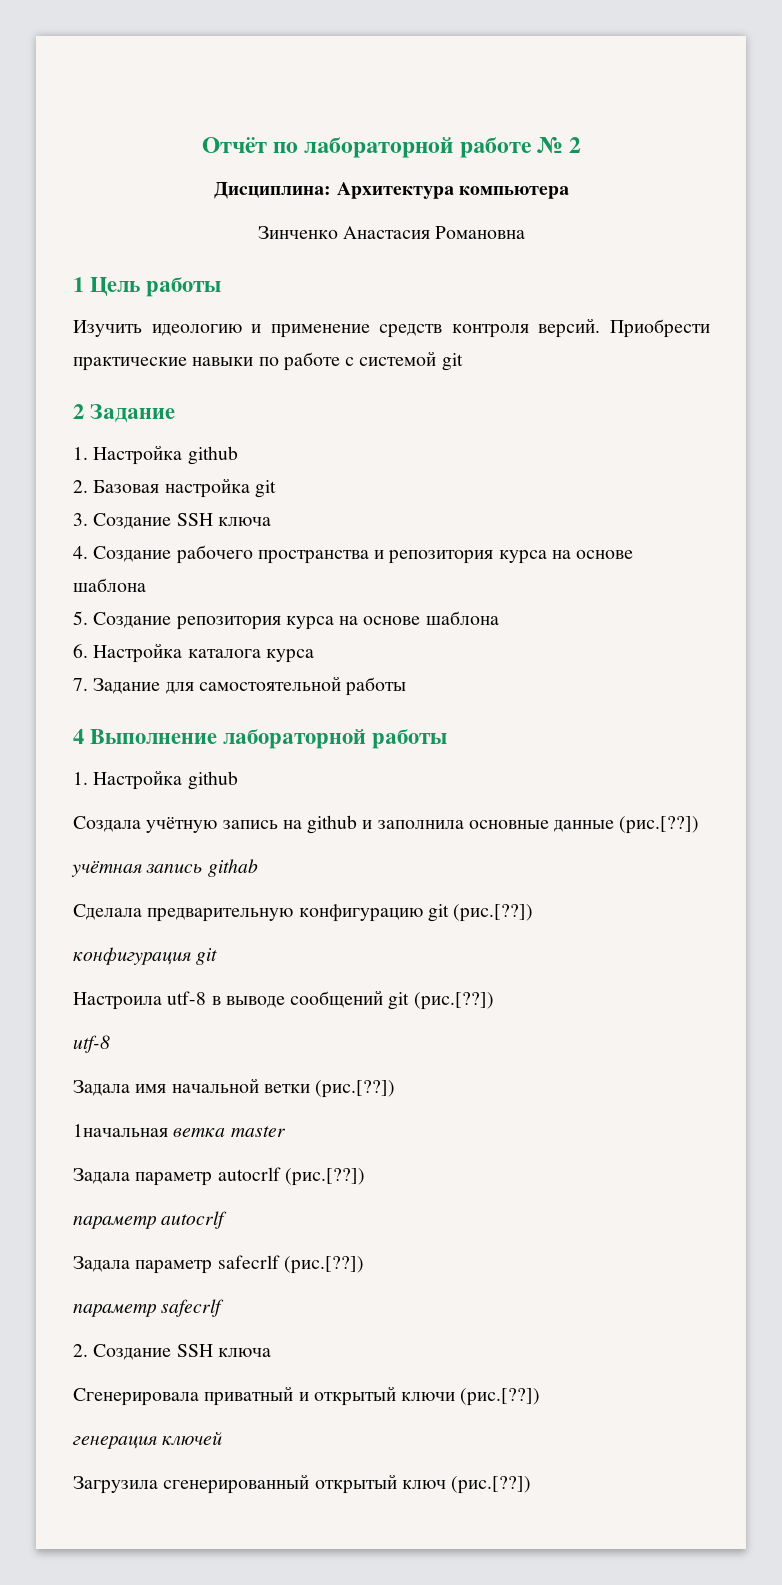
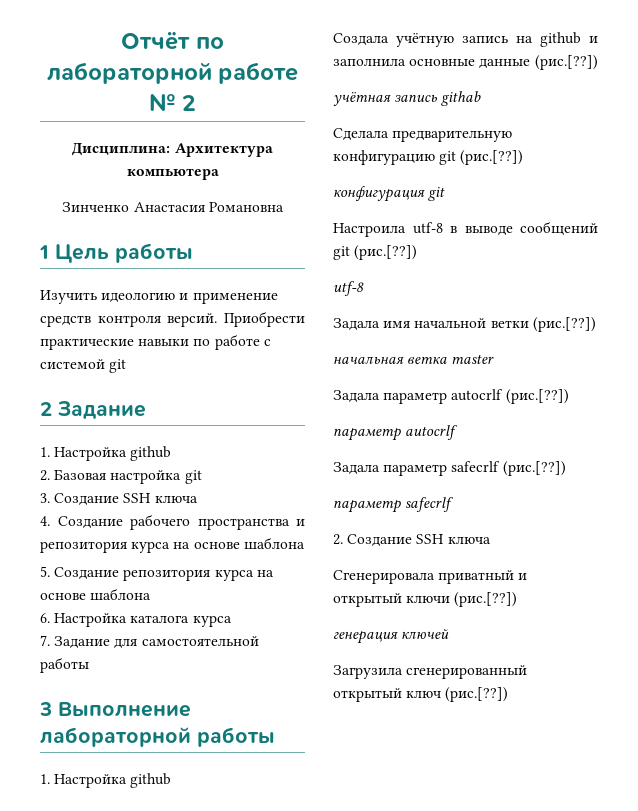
- 4 Выполнение лабораторной работы
+ 3 Выполнение лабораторной работы
- 1начальная ветка master
+ начальная ветка master

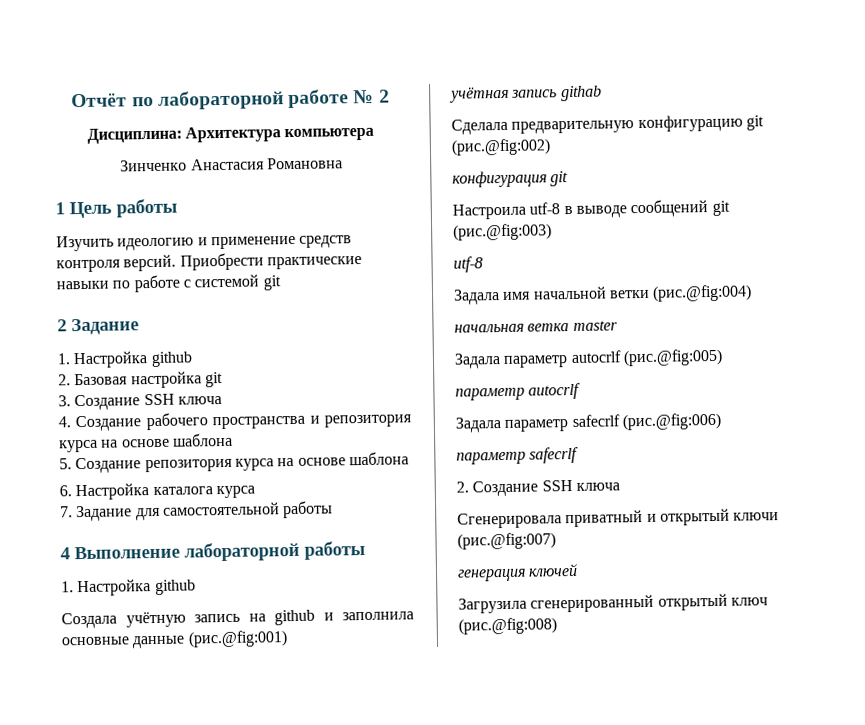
- 3 Выполнение лабораторной работы
+ 4 Выполнение лабораторной работы
- Создала учётную запись на github и заполнила основные данные (рис.[??])
+ Создала учётную запись на github и заполнила основные данные (рис.@fig:001)
- Сделала предварительную конфигурацию git (рис.[??])
+ Сделала предварительную конфигурацию git (рис.@fig:002)
- Настроила utf-8 в выводе сообщений git (рис.[??])
+ Настроила utf-8 в выводе сообщений git (рис.@fig:003)
- Задала имя начальной ветки (рис.[??])
+ Задала имя начальной ветки (рис.@fig:004)
- Задала параметр autocrlf (рис.[??])
+ Задала параметр autocrlf (рис.@fig:005)
- Задала параметр safecrlf (рис.[??])
+ Задала параметр safecrlf (рис.@fig:006)
- Сгенерировала приватный и открытый ключи (рис.[??])
+ Сгенерировала приватный и открытый ключи (рис.@fig:007)
- Загрузила сгенерированный открытый ключ (рис.[??])
+ Загрузила сгенерированный открытый ключ (рис.@fig:008)

